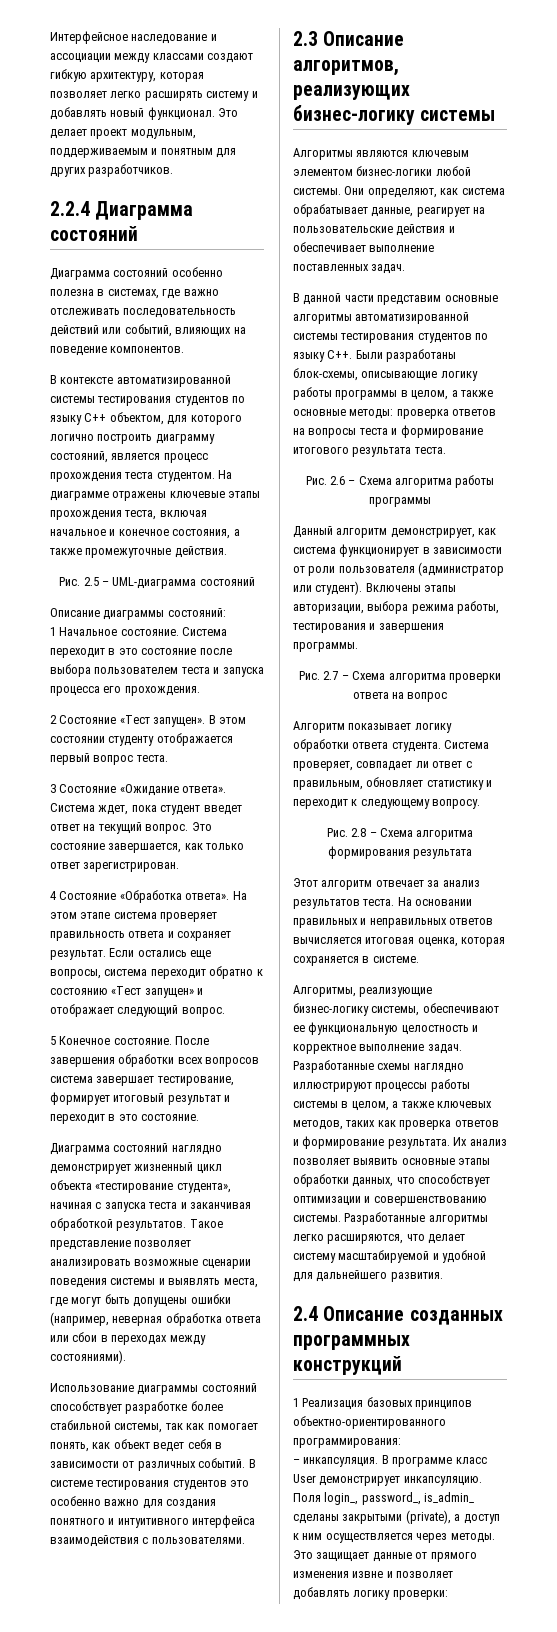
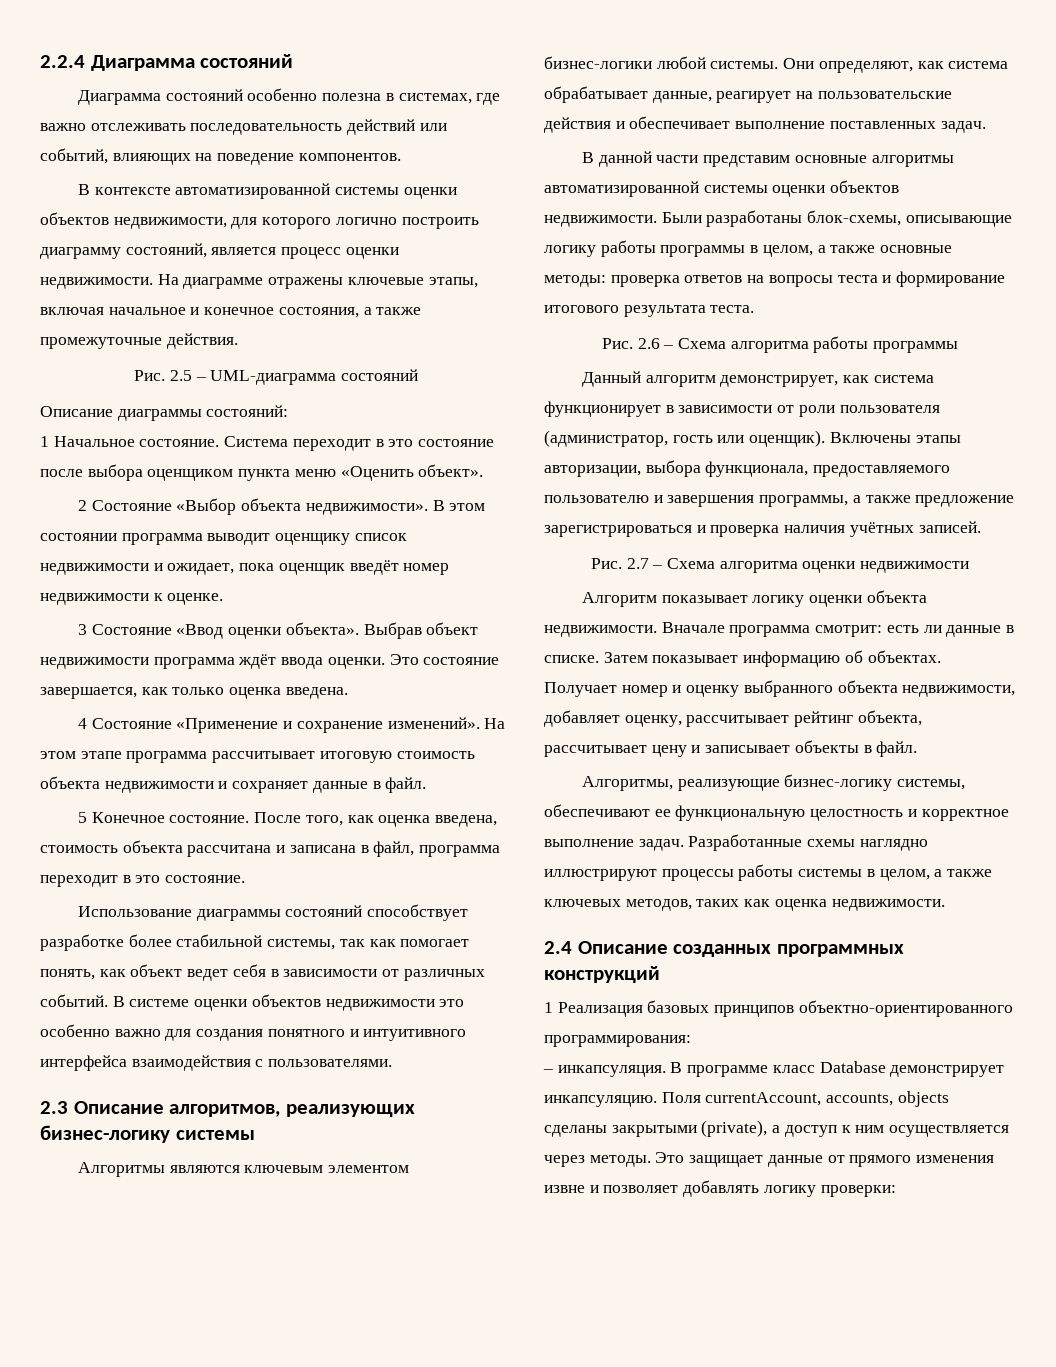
- Интерфейсное наследование и ассоциации между классами создают гибкую архитектуру, которая позволяет легко расширять систему и добавлять новый функционал. Это делает проект модульным, поддерживаемым и понятным для других разработчиков.
- В контексте автоматизированной системы тестирования студентов по языку C++ объектом, для которого логично построить диаграмму состояний, является процесс прохождения теста студентом.
+ В контексте автоматизированной системы оценки объектов недвижимости, для которого логично построить диаграмму состояний, является процесс оценки недвижимости.
- На диаграмме отражены ключевые этапы прохождения теста, включая начальное и конечное состояния, а также промежуточные действия.
+ На диаграмме отражены ключевые этапы, включая начальное и конечное состояния, а также промежуточные действия.
- Система переходит в это состояние после выбора пользователем теста и запуска процесса его прохождения.
- 2 Состояние «Тест запущен». В этом состоянии студенту отображается первый вопрос теста.
- 3 Состояние «Ожидание ответа». Система ждет, пока студент введет ответ на текущий вопрос.
+ Система переходит в это состояние после выбора оценщиком пункта меню «Оценить объект».
+ 2 Состояние «Выбор объекта недвижимости». В этом состоянии программа выводит оценщику список недвижимости и ожидает, пока оценщик введёт номер недвижимости к оценке.
+ 3 Состояние «Ввод оценки объекта». Выбрав объект недвижимости программа ждёт ввода оценки.
- Это состояние завершается, как только ответ зарегистрирован.
+ Это состояние завершается, как только оценка введена.
- 4 Состояние «Обработка ответа». На этом этапе система проверяет правильность ответа и сохраняет результат. Если остались еще вопросы, система переходит обратно к состоянию «Тест запущен» и отображает следующий вопрос.
- 5 Конечное состояние. После завершения обработки всех вопросов система завершает тестирование, формирует итоговый результат и переходит в это состояние.
- Диаграмма состояний наглядно демонстрирует жизненный цикл объекта «тестирование студента», начиная с запуска теста и заканчивая обработкой результатов. Такое представление позволяет анализировать возможные сценарии поведения системы и выявлять места, где могут быть допущены ошибки (например, неверная обработка ответа или сбои в переходах между состояниями).
+ 4 Состояние «Применение и сохранение изменений». На этом этапе программа рассчитывает итоговую стоимость объекта недвижимости и сохраняет данные в файл.
+ 5 Конечное состояние. После того, как оценка введена, стоимость объекта рассчитана и записана в файл, программа переходит в это состояние.
- В системе тестирования студентов это особенно важно для создания понятного и интуитивного интерфейса взаимодействия с пользователями.
+ В системе оценки объектов недвижимости это особенно важно для создания понятного и интуитивного интерфейса взаимодействия с пользователями.
- В данной части представим основные алгоритмы автоматизированной системы тестирования студентов по языку C++. Были разработаны блок-схемы, описывающие логику работы программы в целом, а также основные методы: проверка ответов на вопросы теста и формирование итогового результата теста.
+ В данной части представим основные алгоритмы автоматизированной системы оценки объектов недвижимости. Были разработаны блок-схемы, описывающие логику работы программы в целом, а также основные методы: проверка ответов на вопросы теста и формирование итогового результата теста.
- Данный алгоритм демонстрирует, как система функционирует в зависимости от роли пользователя (администратор или студент). Включены этапы авторизации, выбора режима работы, тестирования и завершения программы.
+ Данный алгоритм демонстрирует, как система функционирует в зависимости от роли пользователя (администратор, гость или оценщик). Включены этапы авторизации, выбора функционала, предоставляемого пользователю и завершения программы, а также предложение зарегистрироваться и проверка наличия учётных записей.
- Рис. 2.7 – Схема алгоритма проверки ответа на вопрос
+ Рис. 2.7 – Схема алгоритма оценки недвижимости
- Алгоритм показывает логику обработки ответа студента. Система проверяет, совпадает ли ответ с правильным, обновляет статистику и переходит к следующему вопросу.
- Рис. 2.8 – Схема алгоритма формирования результата
- Этот алгоритм отвечает за анализ результатов теста. На основании правильных и неправильных ответов вычисляется итоговая оценка, которая сохраняется в системе.
+ Алгоритм показывает логику оценки объекта недвижимости. Вначале программа смотрит: есть ли данные в списке. Затем показывает информацию об объектах. Получает номер и оценку выбранного объекта недвижимости, добавляет оценку, рассчитывает рейтинг объекта, рассчитывает цену и записывает объекты в файл.
- Разработанные схемы наглядно иллюстрируют процессы работы системы в целом, а также ключевых методов, таких как проверка ответов и формирование результата. Их анализ позволяет выявить основные этапы обработки данных, что способствует оптимизации и совершенствованию системы. Разработанные алгоритмы легко расширяются, что делает систему масштабируемой и удобной для дальнейшего развития.
+ Разработанные схемы наглядно иллюстрируют процессы работы системы в целом, а также ключевых методов, таких как оценка недвижимости.
- В программе класс User демонстрирует инкапсуляцию.
+ В программе класс Database демонстрирует инкапсуляцию.
- Поля login_, password_, is_admin_ сделаны закрытыми (private), а доступ к ним осуществляется через методы.
+ Поля currentAccount, accounts, objects сделаны закрытыми (private), а доступ к ним осуществляется через методы.

